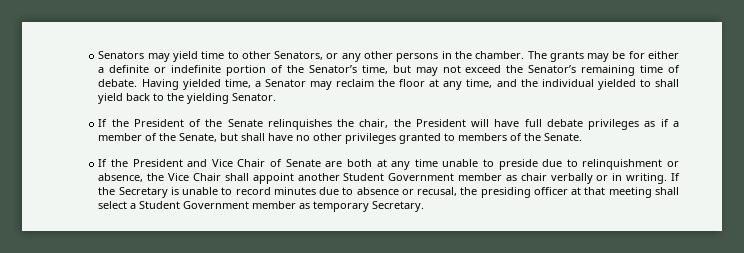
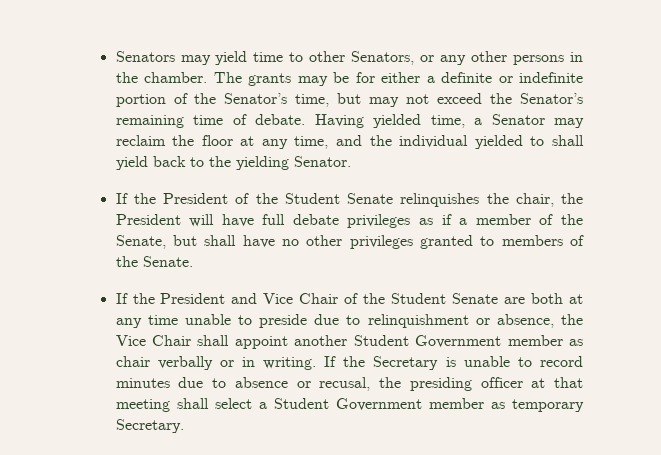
- If the President of the Senate relinquishes the chair, the President will have full debate privileges as if a member of the Senate, but shall have no other privileges granted to members of the Senate.
+ If the President of the Student Senate relinquishes the chair, the President will have full debate privileges as if a member of the Senate, but shall have no other privileges granted to members of the Senate.
- If the President and Vice Chair of Senate are both at any time unable to preside due to relinquishment or absence, the Vice Chair shall appoint another Student Government member as chair verbally or in writing.
+ If the President and Vice Chair of the Student Senate are both at any time unable to preside due to relinquishment or absence, the Vice Chair shall appoint another Student Government member as chair verbally or in writing.

